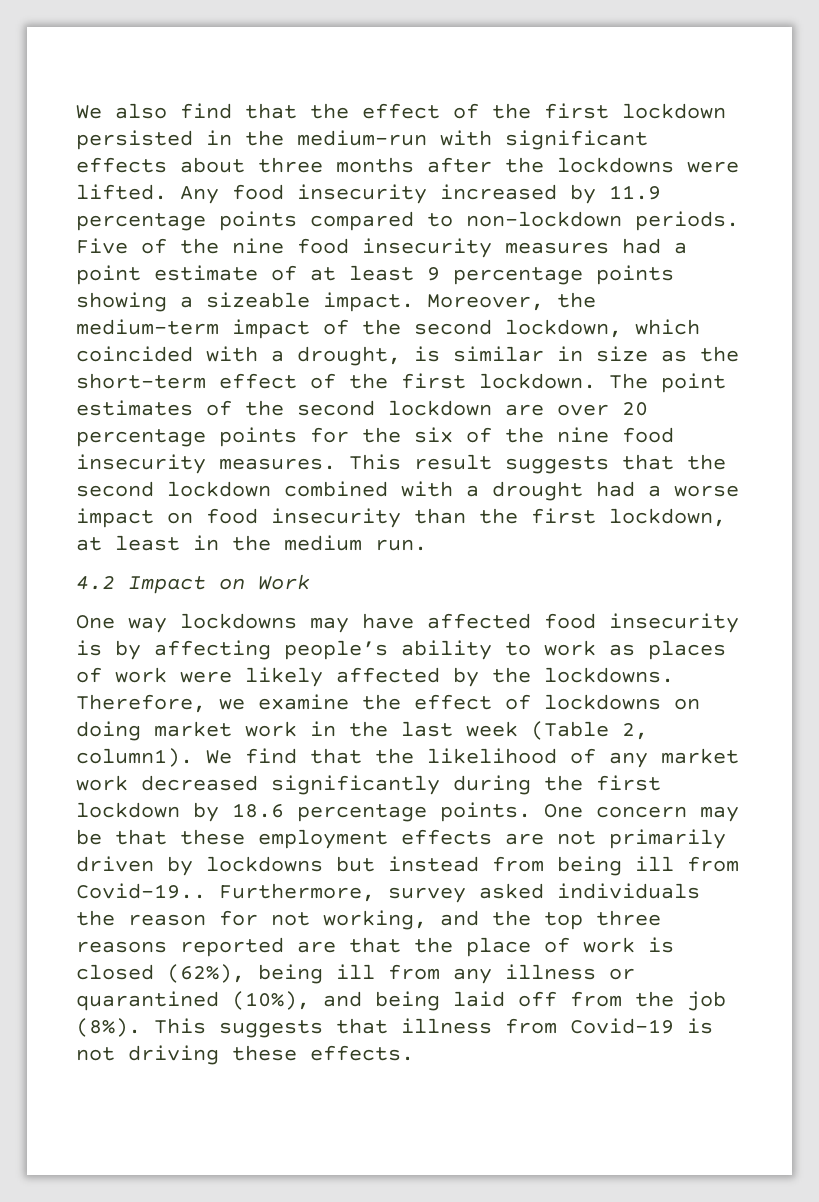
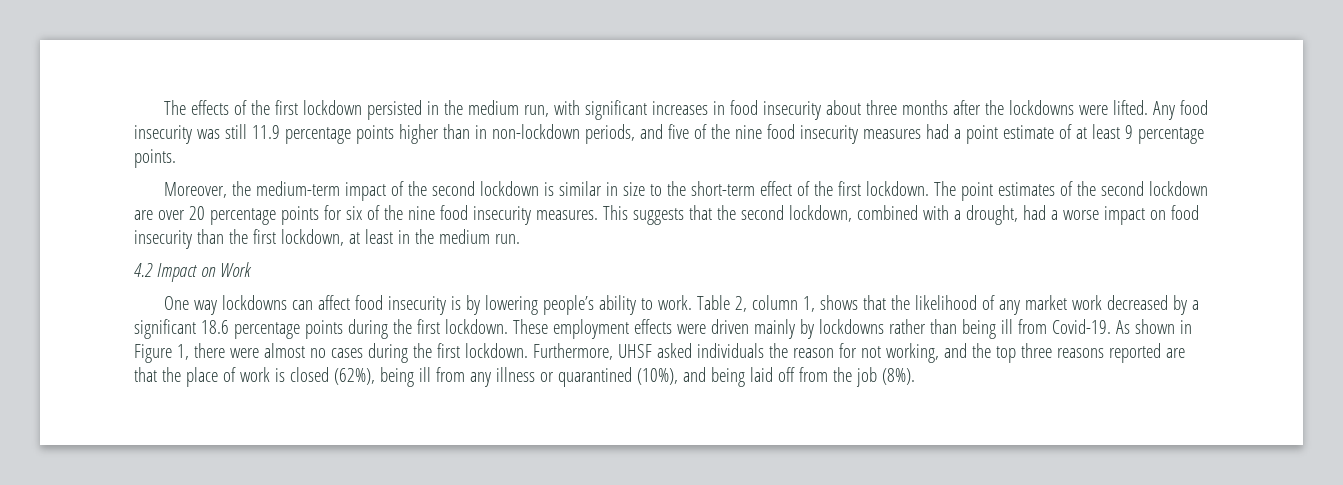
- We also find that the effect of the first lockdown persisted in the medium-run with significant effects about three months after the lockdowns were lifted.
+ The effects of the first lockdown persisted in the medium run, with significant increases in food insecurity about three months after the lockdowns were lifted.
- Any food insecurity increased by 11.9 percentage points compared to non-lockdown periods. Five of the nine food insecurity measures had a point estimate of at least 9 percentage points showing a sizeable impact. Moreover, the medium-term impact of the second lockdown, which coincided with a drought, is similar in size as the short-term effect of the first lockdown.
+ Any food insecurity was still 11.9 percentage points higher than in non-lockdown periods, and five of the nine food insecurity measures had a point estimate of at least 9 percentage points.
+ Moreover, the medium-term impact of the second lockdown is similar in size to the short-term effect of the first lockdown.
- The point estimates of the second lockdown are over 20 percentage points for the six of the nine food insecurity measures.
+ The point estimates of the second lockdown are over 20 percentage points for six of the nine food insecurity measures.
- This result suggests that the second lockdown combined with a drought had a worse impact on food insecurity than the first lockdown, at least in the medium run.
+ This suggests that the second lockdown, combined with a drought, had a worse impact on food insecurity than the first lockdown, at least in the medium run.
- One way lockdowns may have affected food insecurity is by affecting people’s ability to work as places of work were likely affected by the lockdowns. Therefore, we examine the effect of lockdowns on doing market work in the last week (Table 2, column1). We find that the likelihood of any market work decreased significantly during the first lockdown by 18.6 percentage points. One concern may be that these employment effects are not primarily driven by lockdowns but instead from being ill from Covid-19.. Furthermore, survey asked individuals the reason for not working, and the top three reasons reported are that the place of work is closed (62%), being ill from any illness or quarantined (10%), and being laid off from the job (8%). This suggests that illness from Covid-19 is not driving these effects.
+ One way lockdowns can affect food insecurity is by lowering people’s ability to work. Table 2, column 1, shows that the likelihood of any market work decreased by a significant 18.6 percentage points during the first lockdown. These employment effects were driven mainly by lockdowns rather than being ill from Covid-19. As shown in Figure 1, there were almost no cases during the first lockdown. Furthermore, UHSF asked individuals the reason for not working, and the top three reasons reported are that the place of work is closed (62%), being ill from any illness or quarantined (10%), and being laid off from the job (8%).

